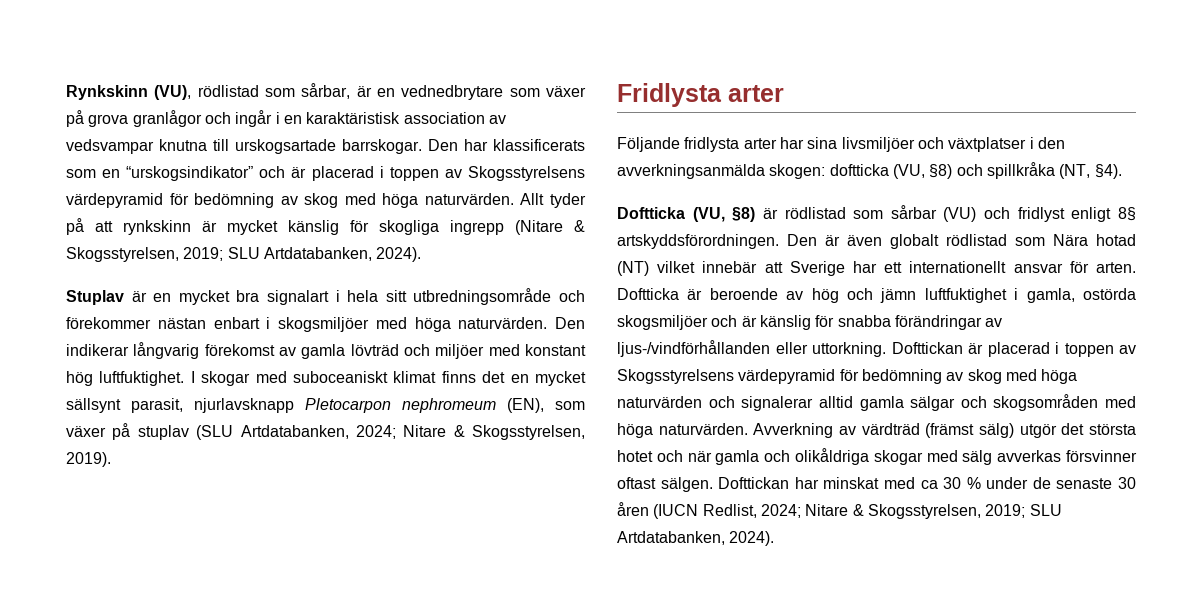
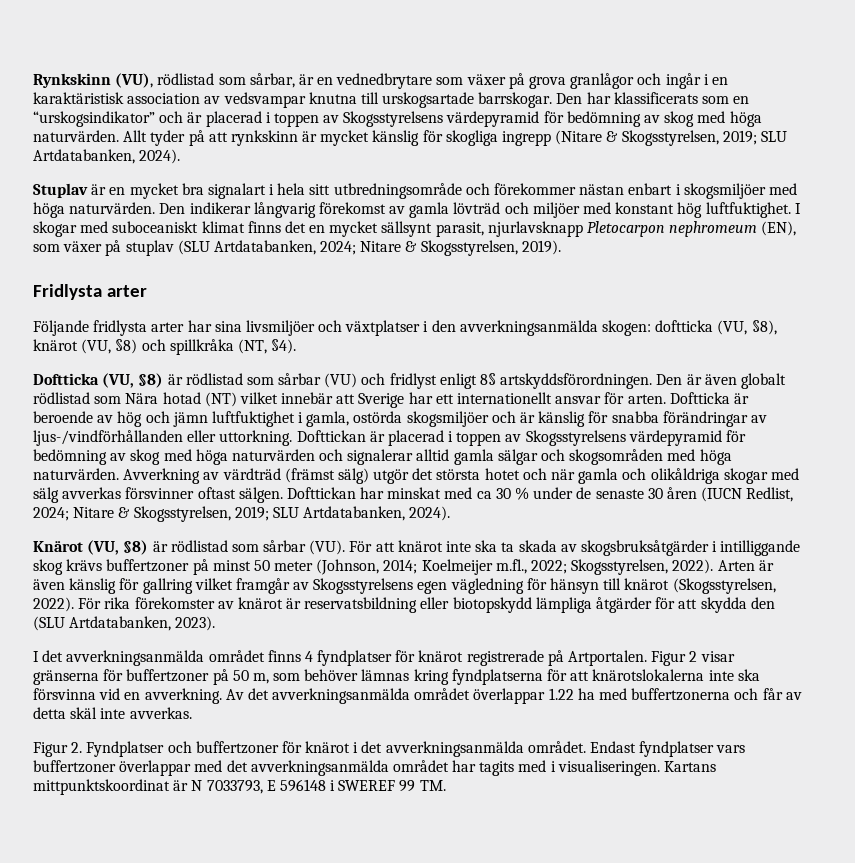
- Följande fridlysta arter har sina livsmiljöer och växtplatser i den avverkningsanmälda skogen: doftticka (VU, §8) och spillkråka (NT, §4).
+ Följande fridlysta arter har sina livsmiljöer och växtplatser i den avverkningsanmälda skogen: doftticka (VU, §8), knärot (VU, §8) och spillkråka (NT, §4).
+ Knärot (VU, §8) är rödlistad som sårbar (VU). För att knärot inte ska ta skada av skogsbruksåtgärder i intilliggande skog krävs buffertzoner på minst 50 meter (Johnson, 2014; Koelmeijer m.fl., 2022; Skogsstyrelsen, 2022). Arten är även känslig för gallring vilket framgår av Skogsstyrelsens egen vägledning för hänsyn till knärot (Skogsstyrelsen, 2022). För rika förekomster av knärot är reservatsbildning eller biotopskydd lämpliga åtgärder för att skydda den (SLU Artdatabanken, 2023).
+ I det avverkningsanmälda området finns 4 fyndplatser för knärot registrerade på Artportalen. Figur 2 visar gränserna för buffertzoner på 50 m, som behöver lämnas kring fyndplatserna för att knärotslokalerna inte ska försvinna vid en avverkning. Av det avverkningsanmälda området överlappar 1.22 ha med buffertzonerna och får av detta skäl inte avverkas.
+ Figur 2. Fyndplatser och buffertzoner för knärot i det avverkningsanmälda området. Endast fyndplatser vars buffertzoner överlappar med det avverkningsanmälda området har tagits med i visualiseringen. Kartans mittpunktskoordinat är N 7033793, E 596148 i SWEREF 99 TM.

